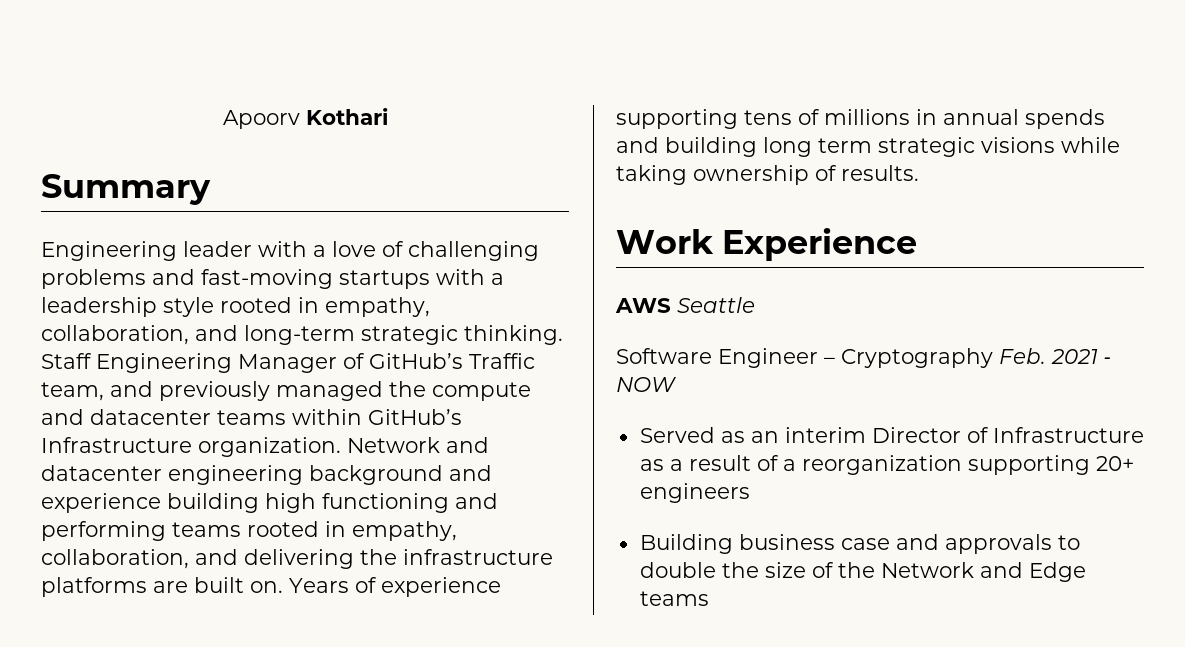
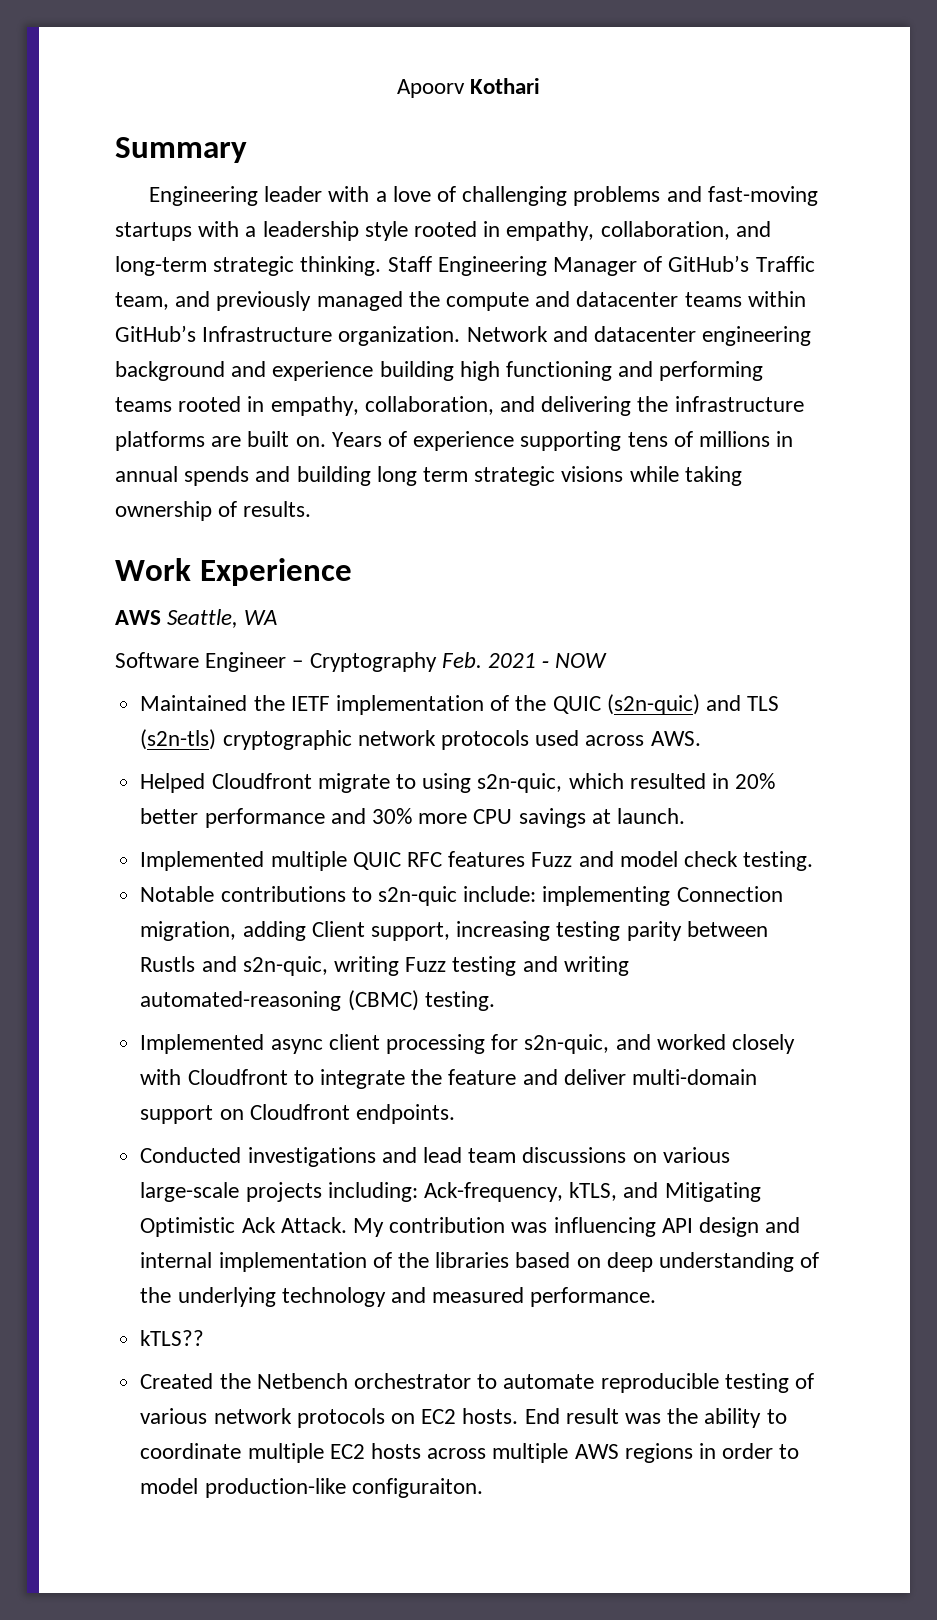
- AWS Seattle
+ AWS Seattle, WA
- Served as an interim Director of Infrastructure as a result of a reorganization supporting 20+ engineers
- Building business case and approvals to double the size of the Network and Edge teams
+ Maintained the IETF implementation of the QUIC (s2n-quic) and TLS (s2n-tls) cryptographic network protocols used across AWS.
+ Helped Cloudfront migrate to using s2n-quic, which resulted in 20% better performance and 30% more CPU savings at launch.
+ Implemented multiple QUIC RFC features Fuzz and model check testing.
+ Notable contributions to s2n-quic include: implementing Connection migration, adding Client support, increasing testing parity between Rustls and s2n-quic, writing Fuzz testing and writing automated-reasoning (CBMC) testing.
+ Implemented async client processing for s2n-quic, and worked closely with Cloudfront to integrate the feature and deliver multi-domain support on Cloudfront endpoints.
+ Conducted investigations and lead team discussions on various large-scale projects including: Ack-frequency, kTLS, and Mitigating Optimistic Ack Attack. My contribution was influencing API design and internal implementation of the libraries based on deep understanding of the underlying technology and measured performance.
+ kTLS??
+ Created the Netbench orchestrator to automate reproducible testing of various network protocols on EC2 hosts. End result was the ability to coordinate multiple EC2 hosts across multiple AWS regions in order to model production-like configuraiton.

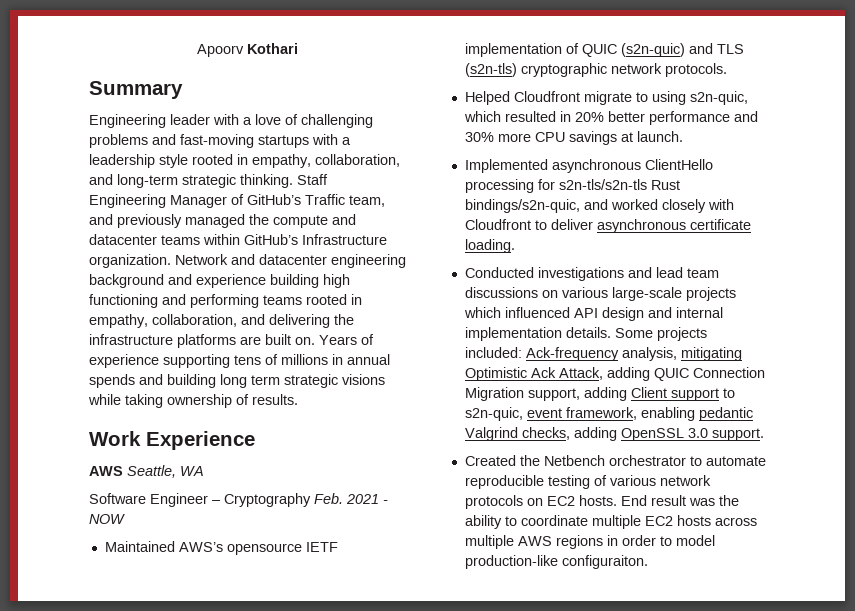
- Maintained the IETF implementation of the QUIC (s2n-quic) and TLS (s2n-tls) cryptographic network protocols used across AWS.
+ Maintained AWS’s opensource IETF implementation of QUIC (s2n-quic) and TLS (s2n-tls) cryptographic network protocols.
- Implemented multiple QUIC RFC features Fuzz and model check testing.
- Notable contributions to s2n-quic include: implementing Connection migration, adding Client support, increasing testing parity between Rustls and s2n-quic, writing Fuzz testing and writing automated-reasoning (CBMC) testing.
- Implemented async client processing for s2n-quic, and worked closely with Cloudfront to integrate the feature and deliver multi-domain support on Cloudfront endpoints.
+ Implemented asynchronous ClientHello processing for s2n-tls/s2n-tls Rust bindings/s2n-quic, and worked closely with Cloudfront to deliver asynchronous certificate loading.
- Conducted investigations and lead team discussions on various large-scale projects including: Ack-frequency, kTLS, and Mitigating Optimistic Ack Attack. My contribution was influencing API design and internal implementation of the libraries based on deep understanding of the underlying technology and measured performance.
- kTLS??
+ Conducted investigations and lead team discussions on various large-scale projects which influenced API design and internal implementation details. Some projects included: Ack-frequency analysis, mitigating Optimistic Ack Attack, adding QUIC Connection Migration support, adding Client support to s2n-quic, event framework, enabling pedantic Valgrind checks, adding OpenSSL 3.0 support.

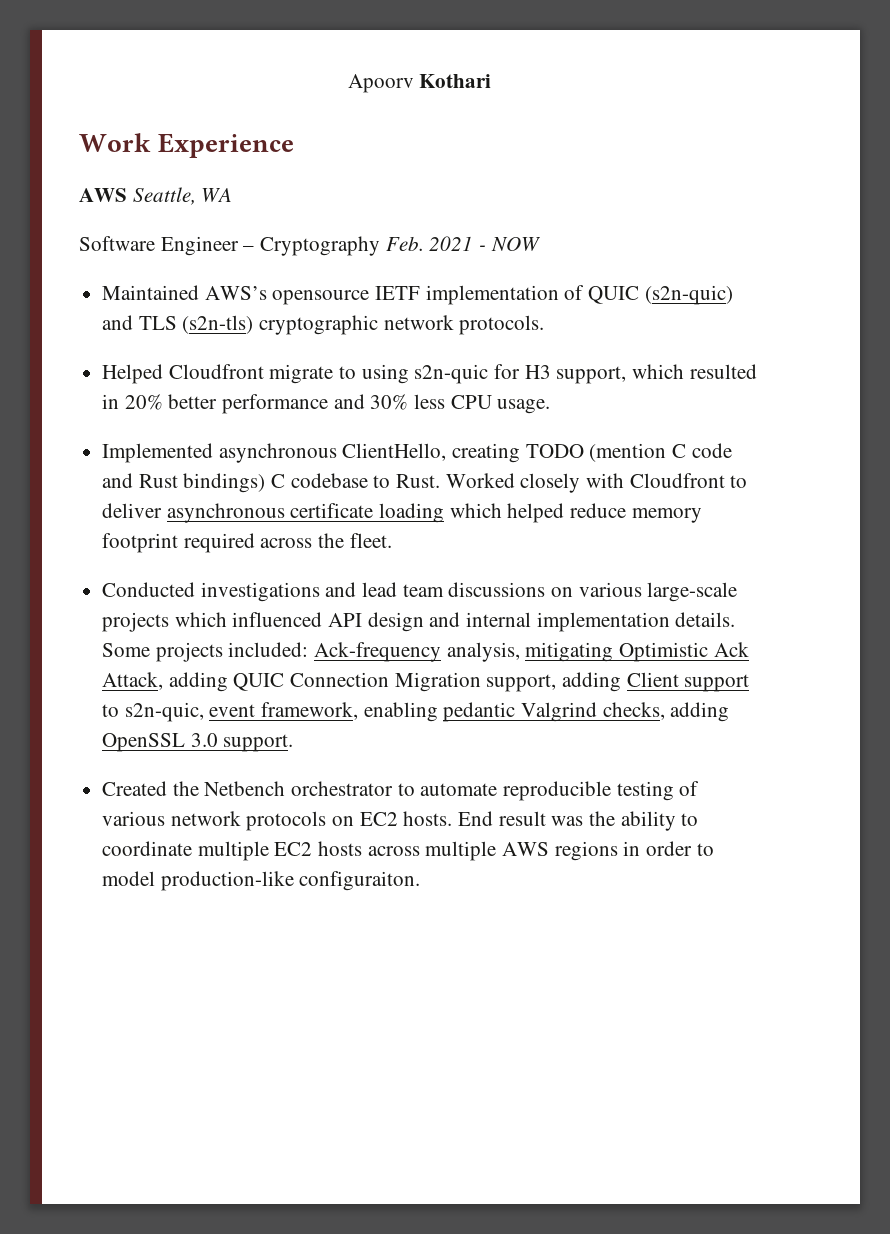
- Summary
- Engineering leader with a love of challenging problems and fast-moving startups with a leadership style rooted in empathy, collaboration, and long-term strategic thinking. Staff Engineering Manager of GitHub’s Traffic team, and previously managed the compute and datacenter teams within GitHub’s Infrastructure organization. Network and datacenter engineering background and experience building high functioning and performing teams rooted in empathy, collaboration, and delivering the infrastructure platforms are built on. Years of experience supporting tens of millions in annual spends and building long term strategic visions while taking ownership of results.
- Helped Cloudfront migrate to using s2n-quic, which resulted in 20% better performance and 30% more CPU savings at launch.
- Implemented asynchronous ClientHello processing for s2n-tls/s2n-tls Rust bindings/s2n-quic, and worked closely with Cloudfront to deliver asynchronous certificate loading.
+ Helped Cloudfront migrate to using s2n-quic for H3 support, which resulted in 20% better performance and 30% less CPU usage.
+ Implemented asynchronous ClientHello, creating TODO (mention C code and Rust bindings) C codebase to Rust. Worked closely with Cloudfront to deliver asynchronous certificate loading which helped reduce memory footprint required across the fleet.

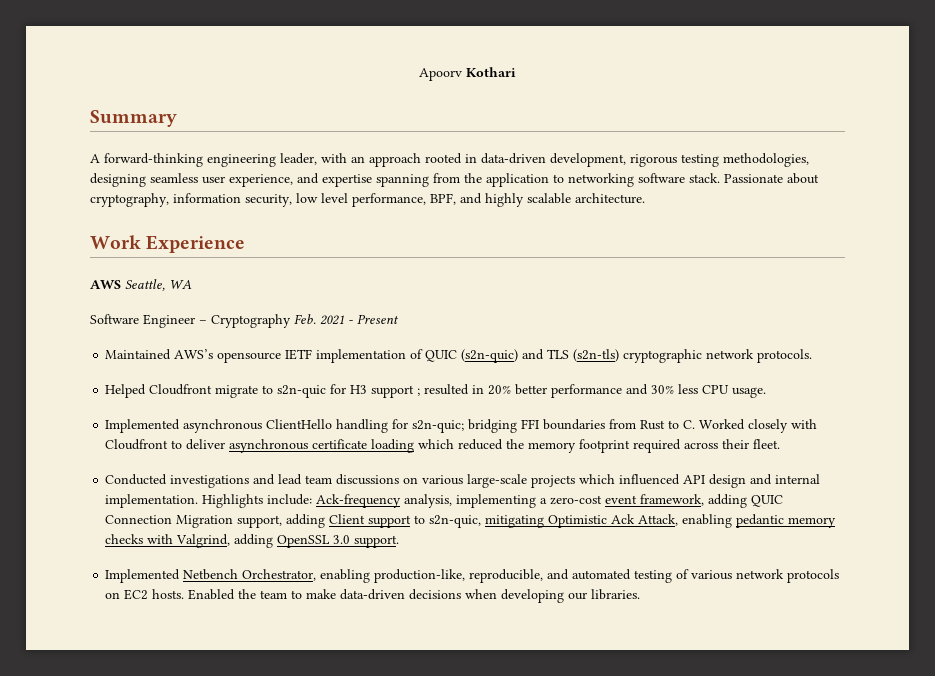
+ Summary
+ A forward-thinking engineering leader, with an approach rooted in data-driven development, rigorous testing methodologies, designing seamless user experience, and expertise spanning from the application to networking software stack. Passionate about cryptography, information security, low level performance, BPF, and highly scalable architecture.
- Software Engineer – Cryptography Feb. 2021 ‑ NOW
+ Software Engineer – Cryptography Feb. 2021 ‑ Present
- Helped Cloudfront migrate to using s2n-quic for H3 support, which resulted in 20% better performance and 30% less CPU usage.
+ Helped Cloudfront migrate to s2n-quic for H3 support ; resulted in 20% better performance and 30% less CPU usage.
- Implemented asynchronous ClientHello, creating TODO (mention C code and Rust bindings) C codebase to Rust. Worked closely with Cloudfront to deliver asynchronous certificate loading which helped reduce memory footprint required across the fleet.
+ Implemented asynchronous ClientHello handling for s2n-quic; bridging FFI boundaries from Rust to C. Worked closely with Cloudfront to deliver asynchronous certificate loading which reduced the memory footprint required across their fleet.
- Conducted investigations and lead team discussions on various large-scale projects which influenced API design and internal implementation details. Some projects included: Ack-frequency analysis, mitigating Optimistic Ack Attack, adding QUIC Connection Migration support, adding Client support to s2n-quic, event framework, enabling pedantic Valgrind checks, adding OpenSSL 3.0 support.
- Created the Netbench orchestrator to automate reproducible testing of various network protocols on EC2 hosts.
+ Conducted investigations and lead team discussions on various large-scale projects which influenced API design and internal implementation. Highlights include: Ack-frequency analysis, implementing a zero-cost event framework, adding QUIC Connection Migration support, adding Client support to s2n-quic, mitigating Optimistic Ack Attack, enabling pedantic memory checks with Valgrind, adding OpenSSL 3.0 support.
+ Implemented Netbench Orchestrator, enabling production-like, reproducible, and automated testing of various network protocols on EC2 hosts.
- End result was the ability to coordinate multiple EC2 hosts across multiple AWS regions in order to model production-like configuraiton.
+ Enabled the team to make data-driven decisions when developing our libraries.

